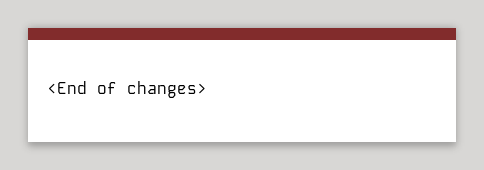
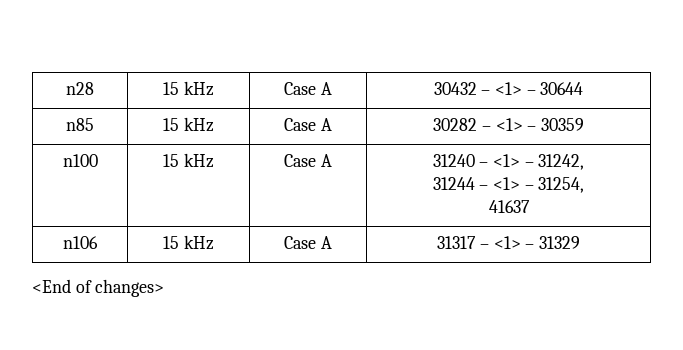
+ n28 | 15 kHz | Case A | 30432 – <1> – 30644
+ n85 | 15 kHz | Case A | 30282 – <1> – 30359
+ n100 | 15 kHz | Case A | 31240 – <1> – 31242,
+ 31244 – <1> – 31254,
+ 41637
+ n106 | 15 kHz | Case A | 31317 – <1> – 31329

